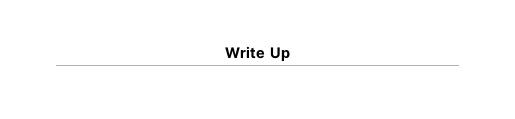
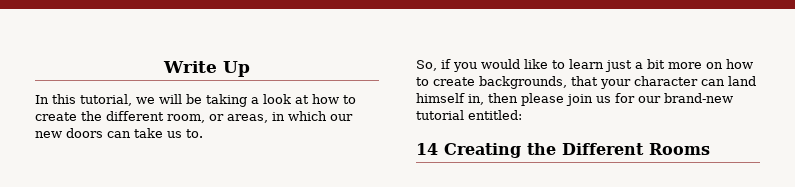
+ In this tutorial, we will be taking a look at how to create the different room, or areas, in which our new doors can take us to.
+ So, if you would like to learn just a bit more on how to create backgrounds, that your character can land himself in, then please join us for our brand-new tutorial entitled:
+ 14 Creating the Different Rooms

